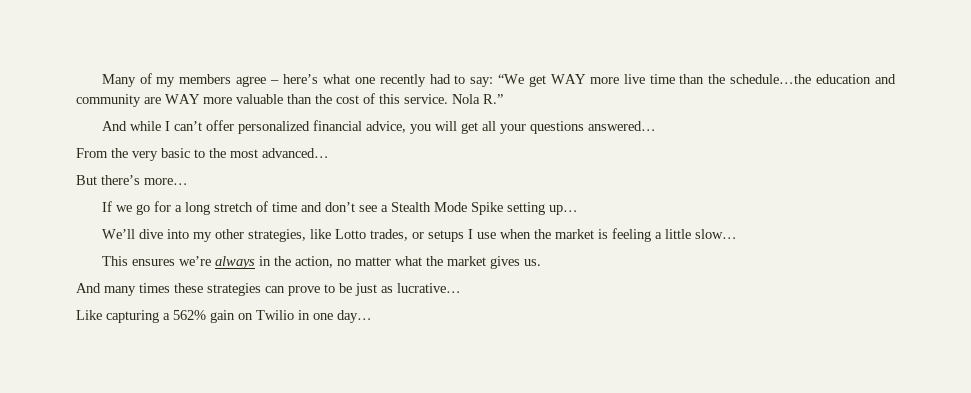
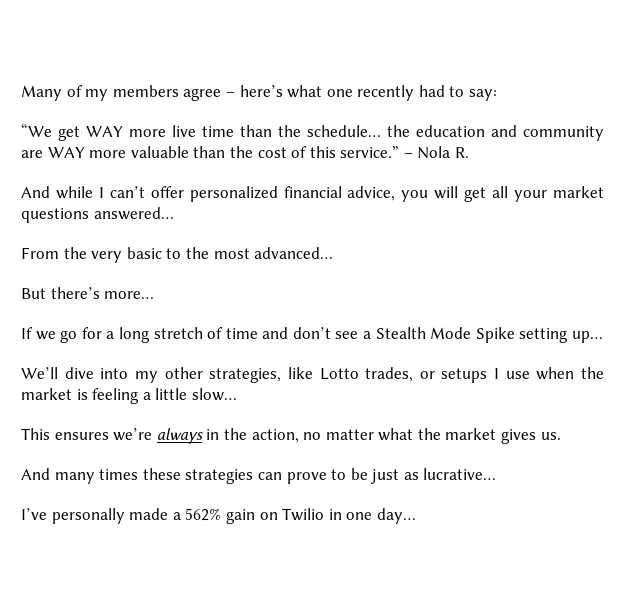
- Many of my members agree – here’s what one recently had to say: “We get WAY more live time than the schedule…the education and community are WAY more valuable than the cost of this service. Nola R.”
+ Many of my members agree – here’s what one recently had to say:
+ “We get WAY more live time than the schedule… the education and community are WAY more valuable than the cost of this service.” – Nola R.
- And while I can’t offer personalized financial advice, you will get all your questions answered…
+ And while I can’t offer personalized financial advice, you will get all your market questions answered…
- Like capturing a 562% gain on Twilio in one day…
+ I’ve personally made a 562% gain on Twilio in one day…

